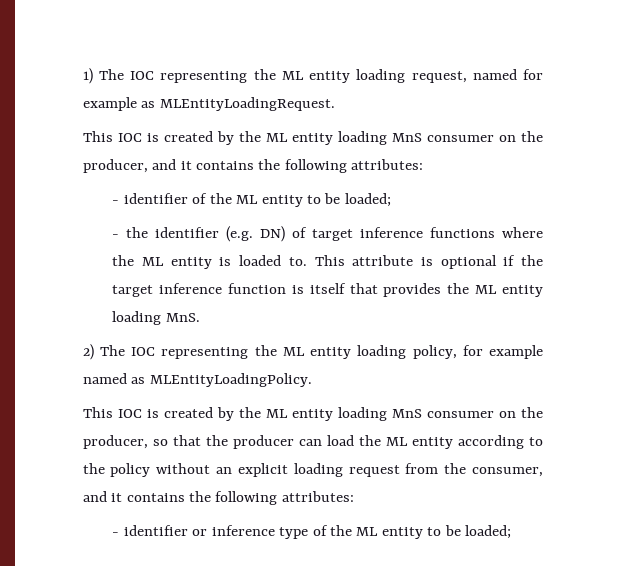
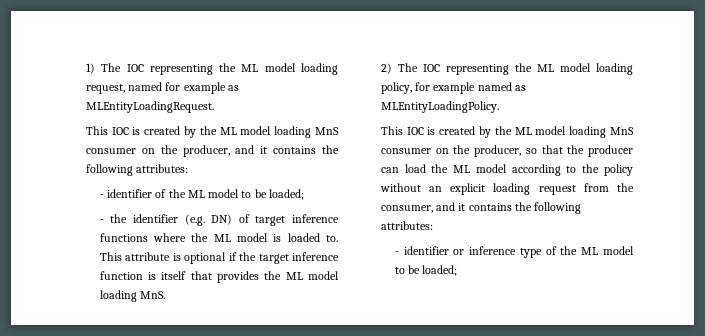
- 1) The IOC representing the ML entity loading request, named for example as MLEntityLoadingRequest.
+ 1) The IOC representing the ML model loading request, named for example as MLEntityLoadingRequest.
- This IOC is created by the ML entity loading MnS consumer on the producer, and it contains the following attributes:
+ This IOC is created by the ML model loading MnS consumer on the producer, and it contains the following attributes:
- - identifier of the ML entity to be loaded;
+ - identifier of the ML model to be loaded;
- - the identifier (e.g. DN) of target inference functions where the ML entity is loaded to.
+ - the identifier (e.g. DN) of target inference functions where the ML model is loaded to.
- This attribute is optional if the target inference function is itself that provides the ML entity loading MnS.
+ This attribute is optional if the target inference function is itself that provides the ML model loading MnS.
- 2) The IOC representing the ML entity loading policy, for example named as MLEntityLoadingPolicy.
+ 2) The IOC representing the ML model loading policy, for example named as MLEntityLoadingPolicy.
- This IOC is created by the ML entity loading MnS consumer on the producer, so that the producer can load the ML entity according to the policy without an explicit loading request from the consumer, and it contains the following attributes:
+ This IOC is created by the ML model loading MnS consumer on the producer, so that the producer can load the ML model according to the policy without an explicit loading request from the consumer, and it contains the following attributes:
- - identifier or inference type of the ML entity to be loaded;
+ - identifier or inference type of the ML model to be loaded;

